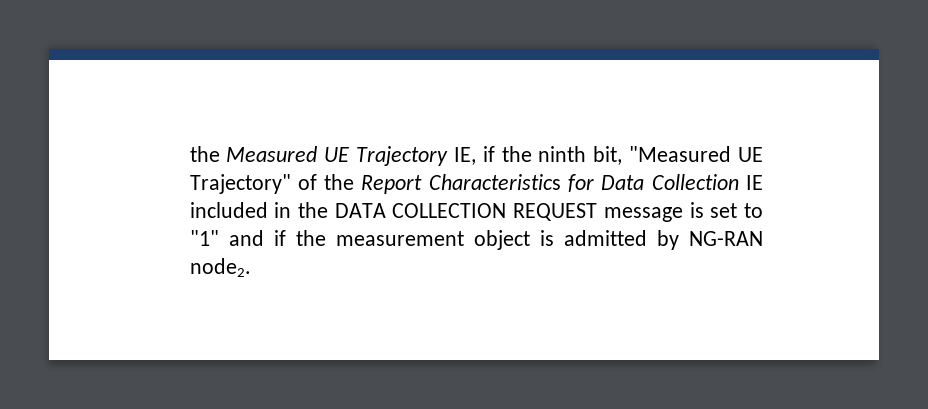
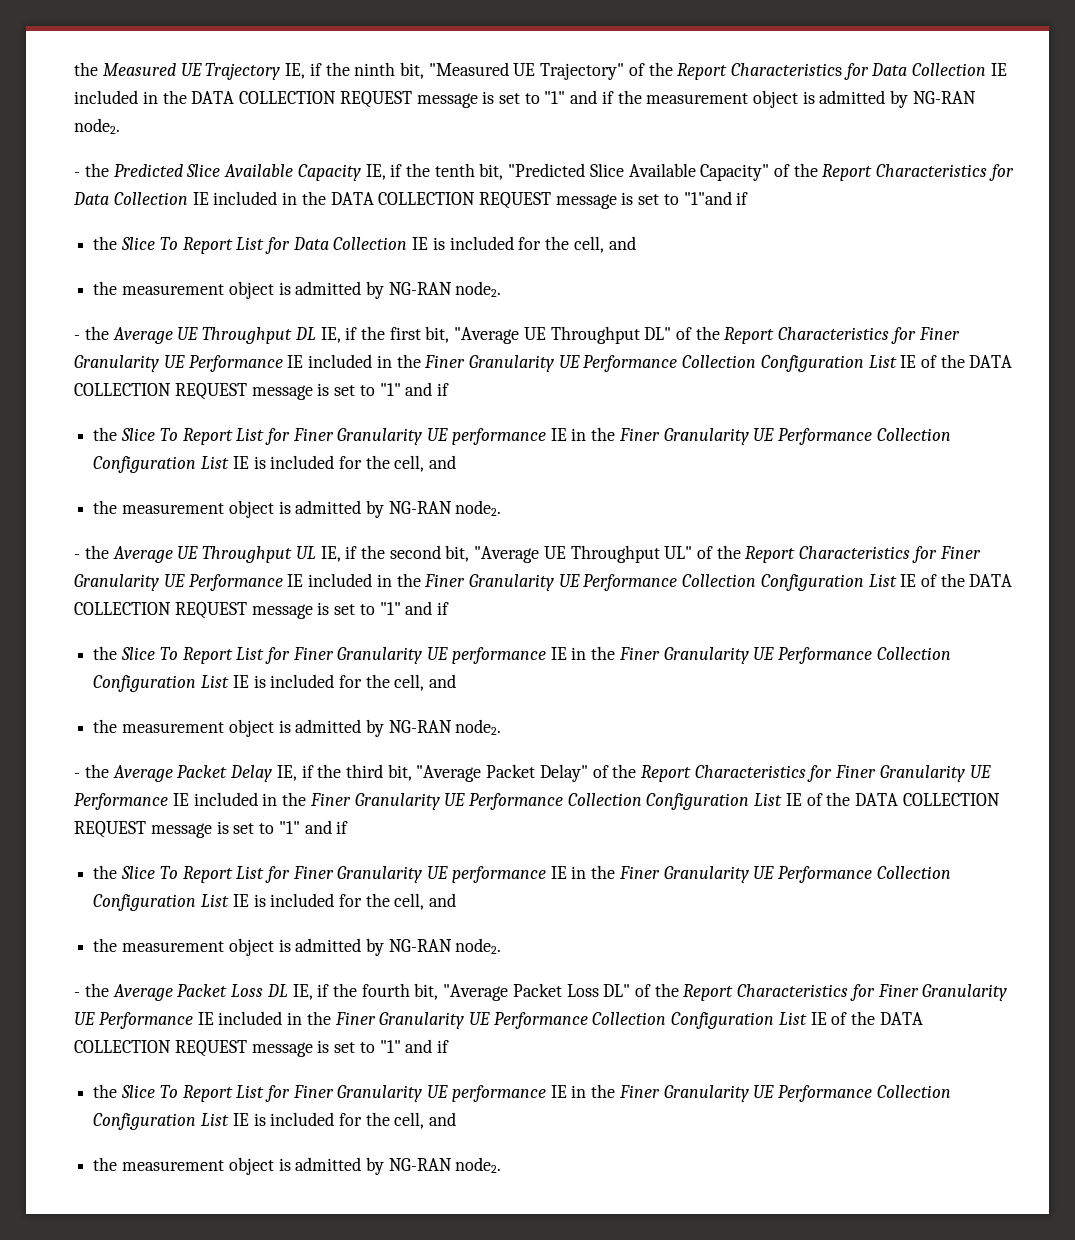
+ - the Predicted Slice Available Capacity IE, if the tenth bit, "Predicted Slice Available Capacity" of the Report Characteristics for Data Collection IE included in the DATA COLLECTION REQUEST message is set to "1"and if
+ the Slice To Report List for Data Collection IE is included for the cell, and
+ the measurement object is admitted by NG-RAN node2.
+ - the Average UE Throughput DL IE, if the first bit, "Average UE Throughput DL" of the Report Characteristics for Finer Granularity UE Performance IE included in the Finer Granularity UE Performance Collection Configuration List IE of the DATA COLLECTION REQUEST message is set to "1" and if
+ the Slice To Report List for Finer Granularity UE performance IE in the Finer Granularity UE Performance Collection Configuration List IE is included for the cell, and
+ the measurement object is admitted by NG-RAN node2.
+ - the Average UE Throughput UL IE, if the second bit, "Average UE Throughput UL" of the Report Characteristics for Finer Granularity UE Performance IE included in the Finer Granularity UE Performance Collection Configuration List IE of the DATA COLLECTION REQUEST message is set to "1" and if
+ the Slice To Report List for Finer Granularity UE performance IE in the Finer Granularity UE Performance Collection Configuration List IE is included for the cell, and
+ the measurement object is admitted by NG-RAN node2.
+ - the Average Packet Delay IE, if the third bit, "Average Packet Delay" of the Report Characteristics for Finer Granularity UE Performance IE included in the Finer Granularity UE Performance Collection Configuration List IE of the DATA COLLECTION REQUEST message is set to "1" and if
+ the Slice To Report List for Finer Granularity UE performance IE in the Finer Granularity UE Performance Collection Configuration List IE is included for the cell, and
+ the measurement object is admitted by NG-RAN node2.
+ - the Average Packet Loss DL IE, if the fourth bit, "Average Packet Loss DL" of the Report Characteristics for Finer Granularity UE Performance IE included in the Finer Granularity UE Performance Collection Configuration List IE of the DATA COLLECTION REQUEST message is set to "1" and if
+ the Slice To Report List for Finer Granularity UE performance IE in the Finer Granularity UE Performance Collection Configuration List IE is included for the cell, and
+ the measurement object is admitted by NG-RAN node2.

